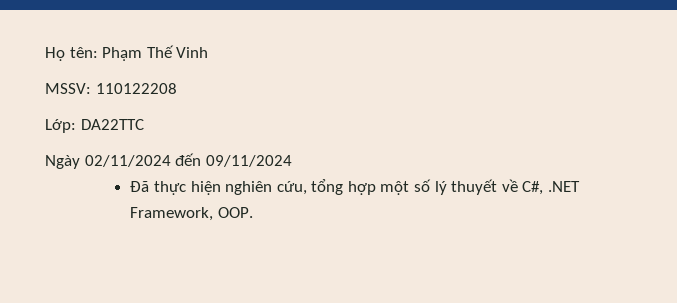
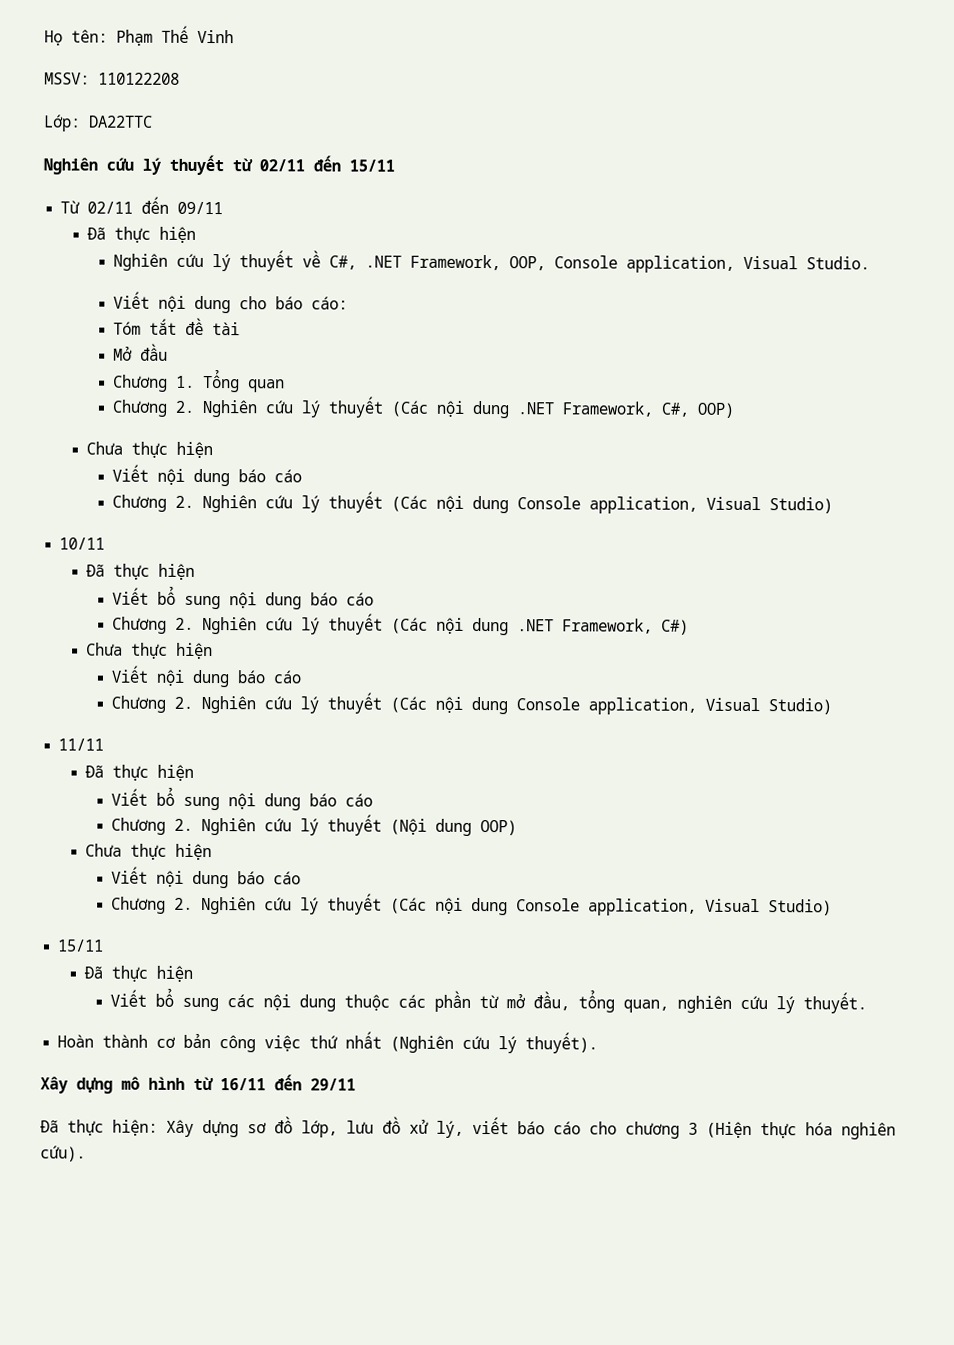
- Ngày 02/11/2024 đến 09/11/2024
- Đã thực hiện nghiên cứu, tổng hợp một số lý thuyết về C#, .NET Framework, OOP.
+ Nghiên cứu lý thuyết từ 02/11 đến 15/11
+ Từ 02/11 đến 09/11
+ Đã thực hiện
+ Nghiên cứu lý thuyết về C#, .NET Framework, OOP, Console application, Visual Studio.
+ Viết nội dung cho báo cáo:
+ Tóm tắt đề tài
+ Mở đầu
+ Chương 1. Tổng quan
+ Chương 2. Nghiên cứu lý thuyết (Các nội dung .NET Framework, C#, OOP)
+ Chưa thực hiện
+ Viết nội dung báo cáo
+ Chương 2. Nghiên cứu lý thuyết (Các nội dung Console application, Visual Studio)
+ 10/11
+ Đã thực hiện
+ Viết bổ sung nội dung báo cáo
+ Chương 2. Nghiên cứu lý thuyết (Các nội dung .NET Framework, C#)
+ Chưa thực hiện
+ Viết nội dung báo cáo
+ Chương 2. Nghiên cứu lý thuyết (Các nội dung Console application, Visual Studio)
+ 11/11
+ Đã thực hiện
+ Viết bổ sung nội dung báo cáo
+ Chương 2. Nghiên cứu lý thuyết (Nội dung OOP)
+ Chưa thực hiện
+ Viết nội dung báo cáo
+ Chương 2. Nghiên cứu lý thuyết (Các nội dung Console application, Visual Studio)
+ 15/11
+ Đã thực hiện
+ Viết bổ sung các nội dung thuộc các phần từ mở đầu, tổng quan, nghiên cứu lý thuyết.
+ Hoàn thành cơ bản công việc thứ nhất (Nghiên cứu lý thuyết).
+ Xây dựng mô hình từ 16/11 đến 29/11
+ Đã thực hiện: Xây dựng sơ đồ lớp, lưu đồ xử lý, viết báo cáo cho chương 3 (Hiện thực hóa nghiên cứu).

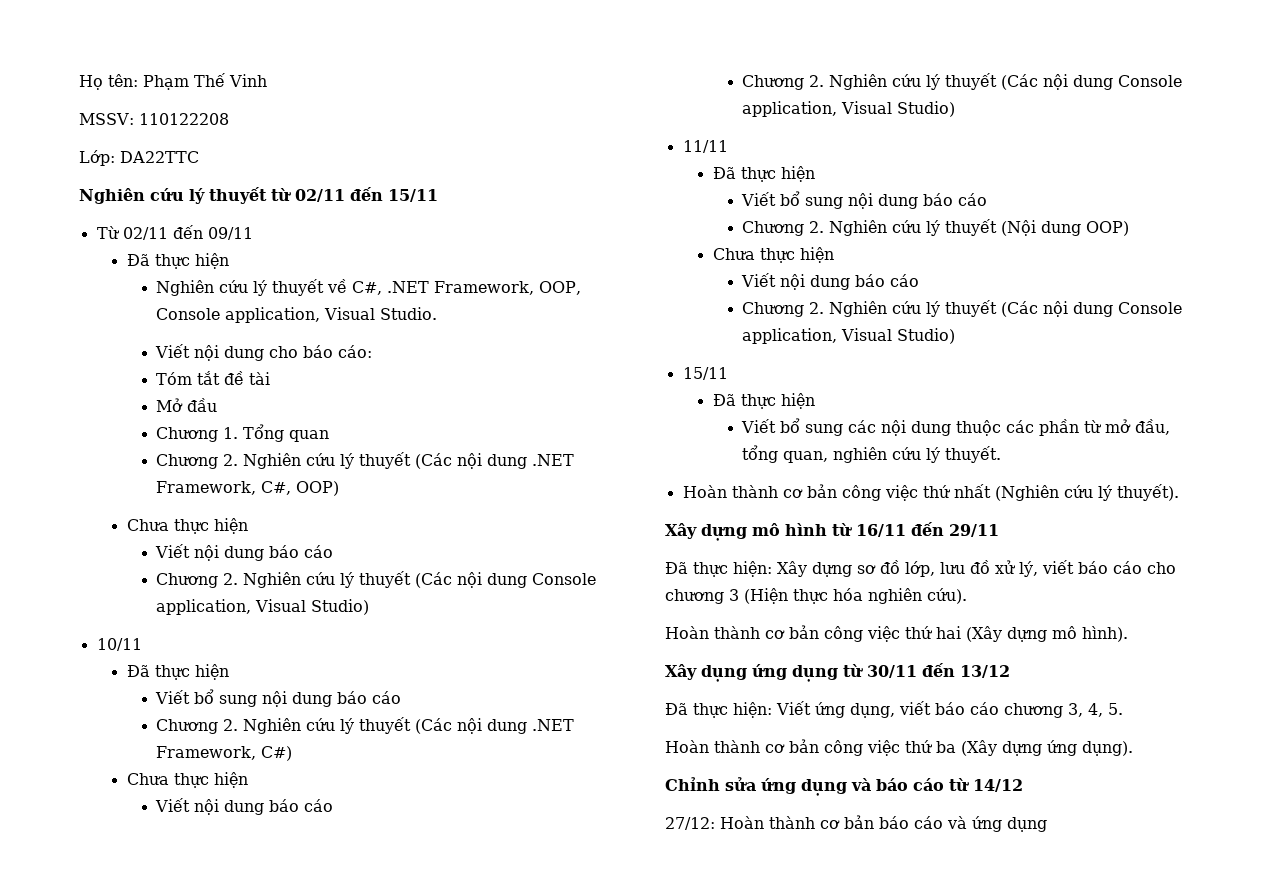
+ Hoàn thành cơ bản công việc thứ hai (Xây dựng mô hình).
+ Xây dụng ứng dụng từ 30/11 đến 13/12
+ Đã thực hiện: Viết ứng dụng, viết báo cáo chương 3, 4, 5.
+ Hoàn thành cơ bản công việc thứ ba (Xây dựng ứng dụng).
+ Chỉnh sửa ứng dụng và báo cáo từ 14/12
+ 27/12: Hoàn thành cơ bản báo cáo và ứng dụng

